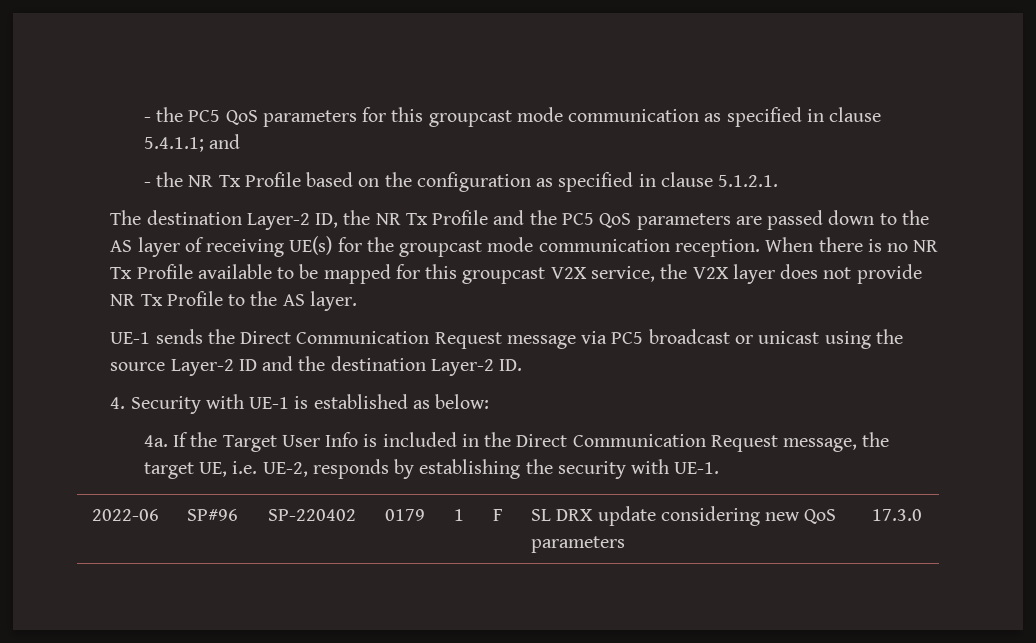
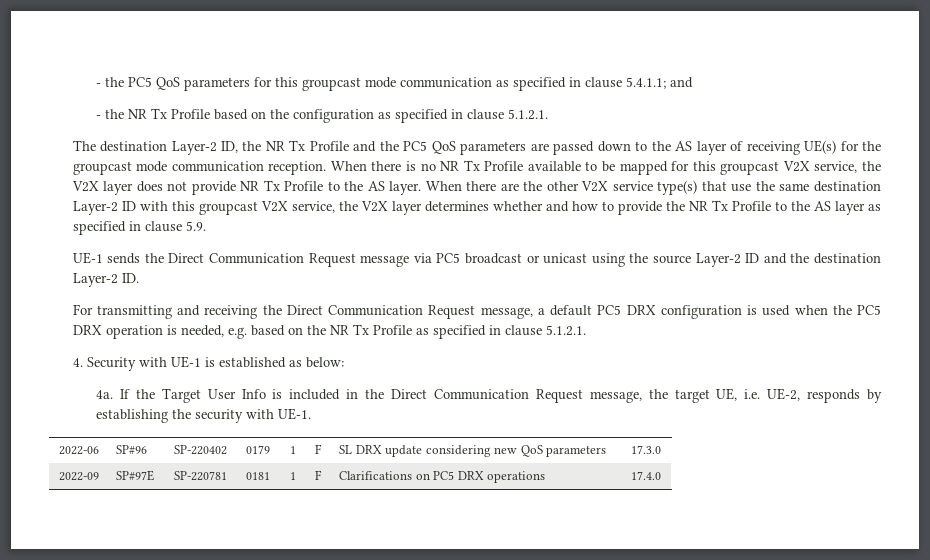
+ When there are the other V2X service type(s) that use the same destination Layer-2 ID with this groupcast V2X service, the V2X layer determines whether and how to provide the NR Tx Profile to the AS layer as specified in clause 5.9.
+ For transmitting and receiving the Direct Communication Request message, a default PC5 DRX configuration is used when the PC5 DRX operation is needed, e.g. based on the NR Tx Profile as specified in clause 5.1.2.1.
+ 2022-09 | SP#97E | SP-220781 | 0181 | 1 | F | Clarifications on PC5 DRX operations | 17.4.0

